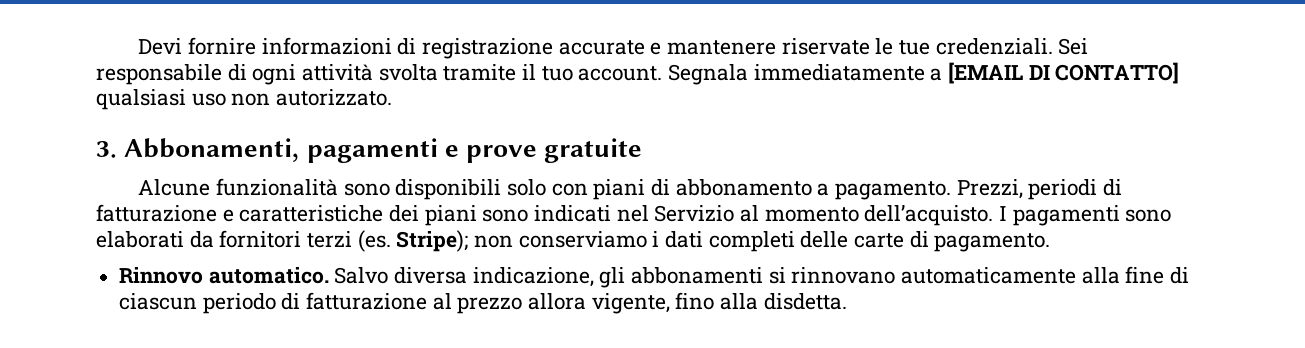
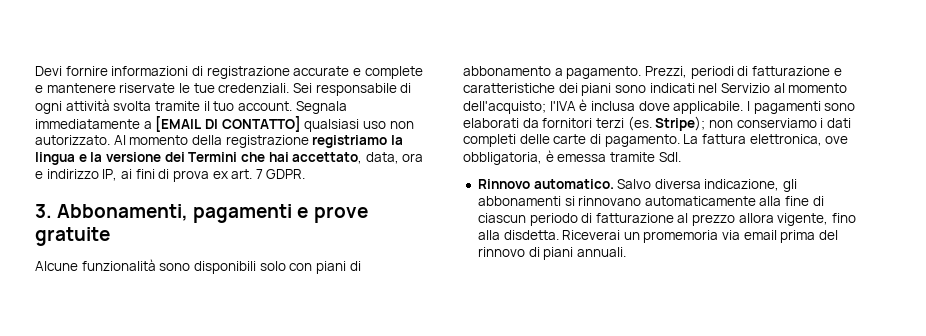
- Devi fornire informazioni di registrazione accurate e mantenere riservate le tue credenziali.
+ Devi fornire informazioni di registrazione accurate e complete e mantenere riservate le tue credenziali.
+ Al momento della registrazione registriamo la lingua e la versione dei Termini che hai accettato, data, ora e indirizzo IP, ai fini di prova ex art. 7 GDPR.
- Prezzi, periodi di fatturazione e caratteristiche dei piani sono indicati nel Servizio al momento dell’acquisto.
+ Prezzi, periodi di fatturazione e caratteristiche dei piani sono indicati nel Servizio al momento dell'acquisto; l'IVA è inclusa dove applicabile.
+ La fattura elettronica, ove obbligatoria, è emessa tramite SdI.
+ Riceverai un promemoria via email prima del rinnovo di piani annuali.

